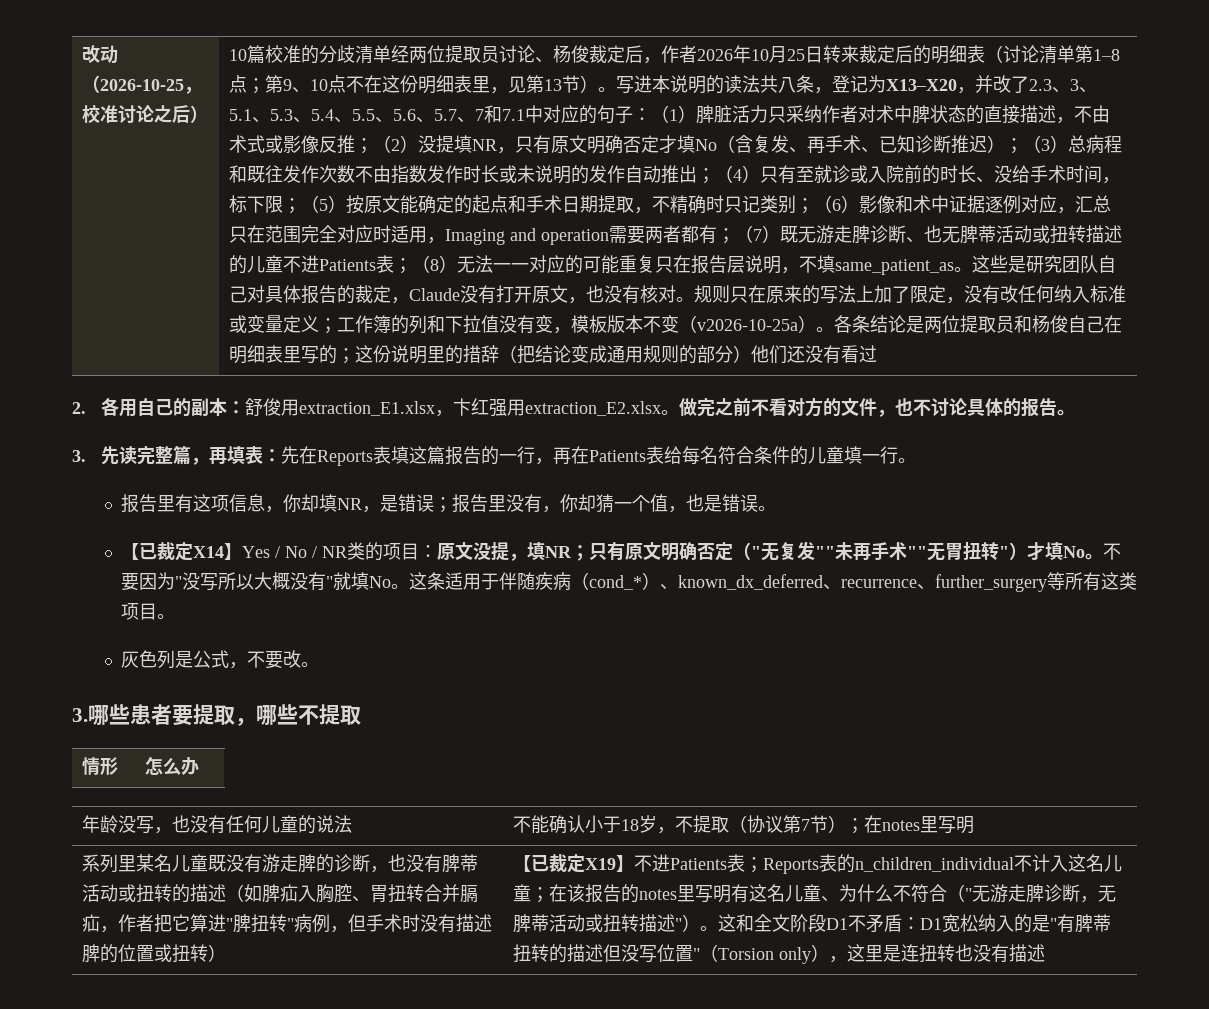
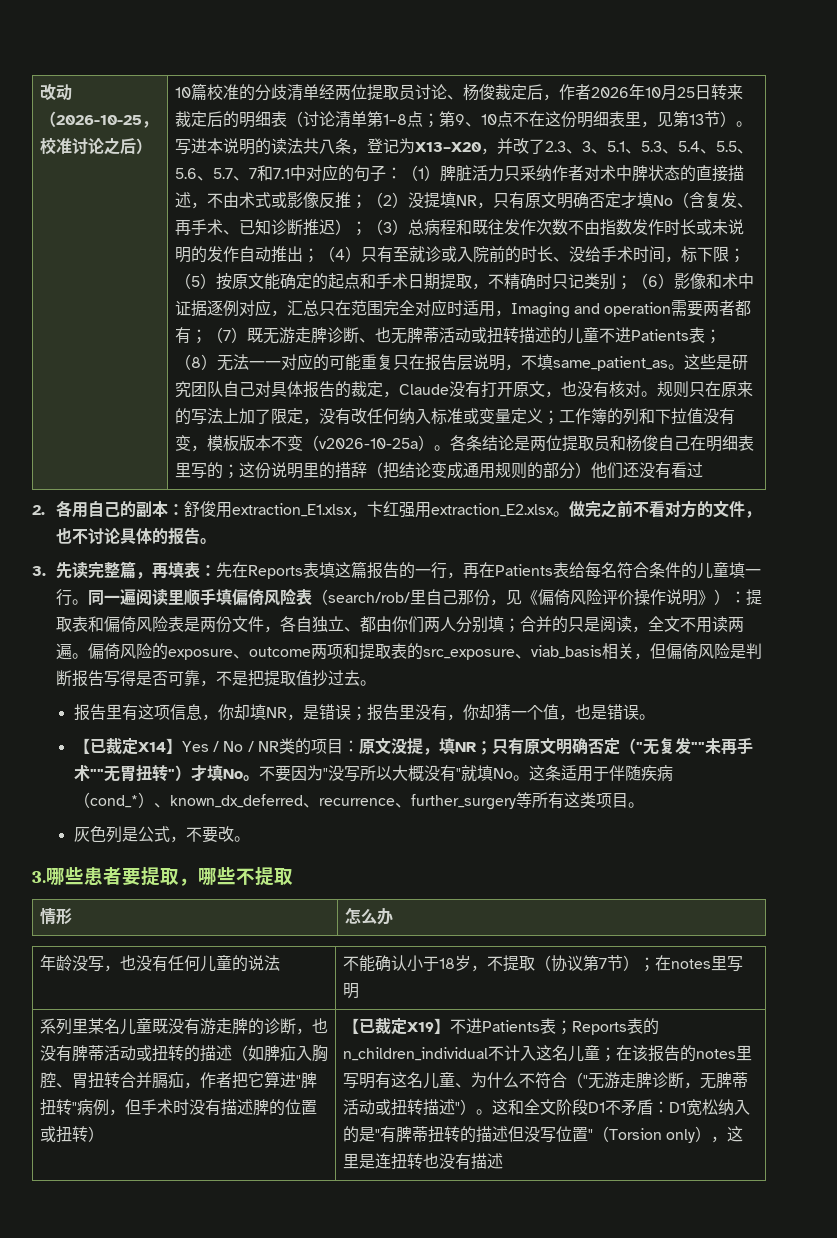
+ 同一遍阅读里顺手填偏倚风险表（search/rob/里自己那份，见《偏倚风险评价操作说明》）：提取表和偏倚风险表是两份文件，各自独立、都由你们两人分别填；合并的只是阅读，全文不用读两遍。偏倚风险的exposure、outcome两项和提取表的src_exposure、viab_basis相关，但偏倚风险是判断报告写得是否可靠，不是把提取值抄过去。

